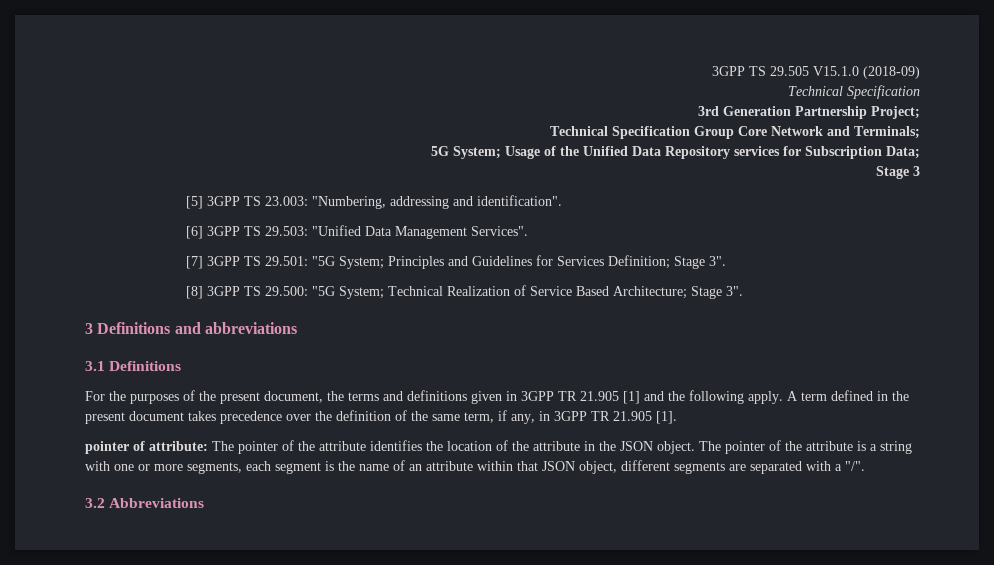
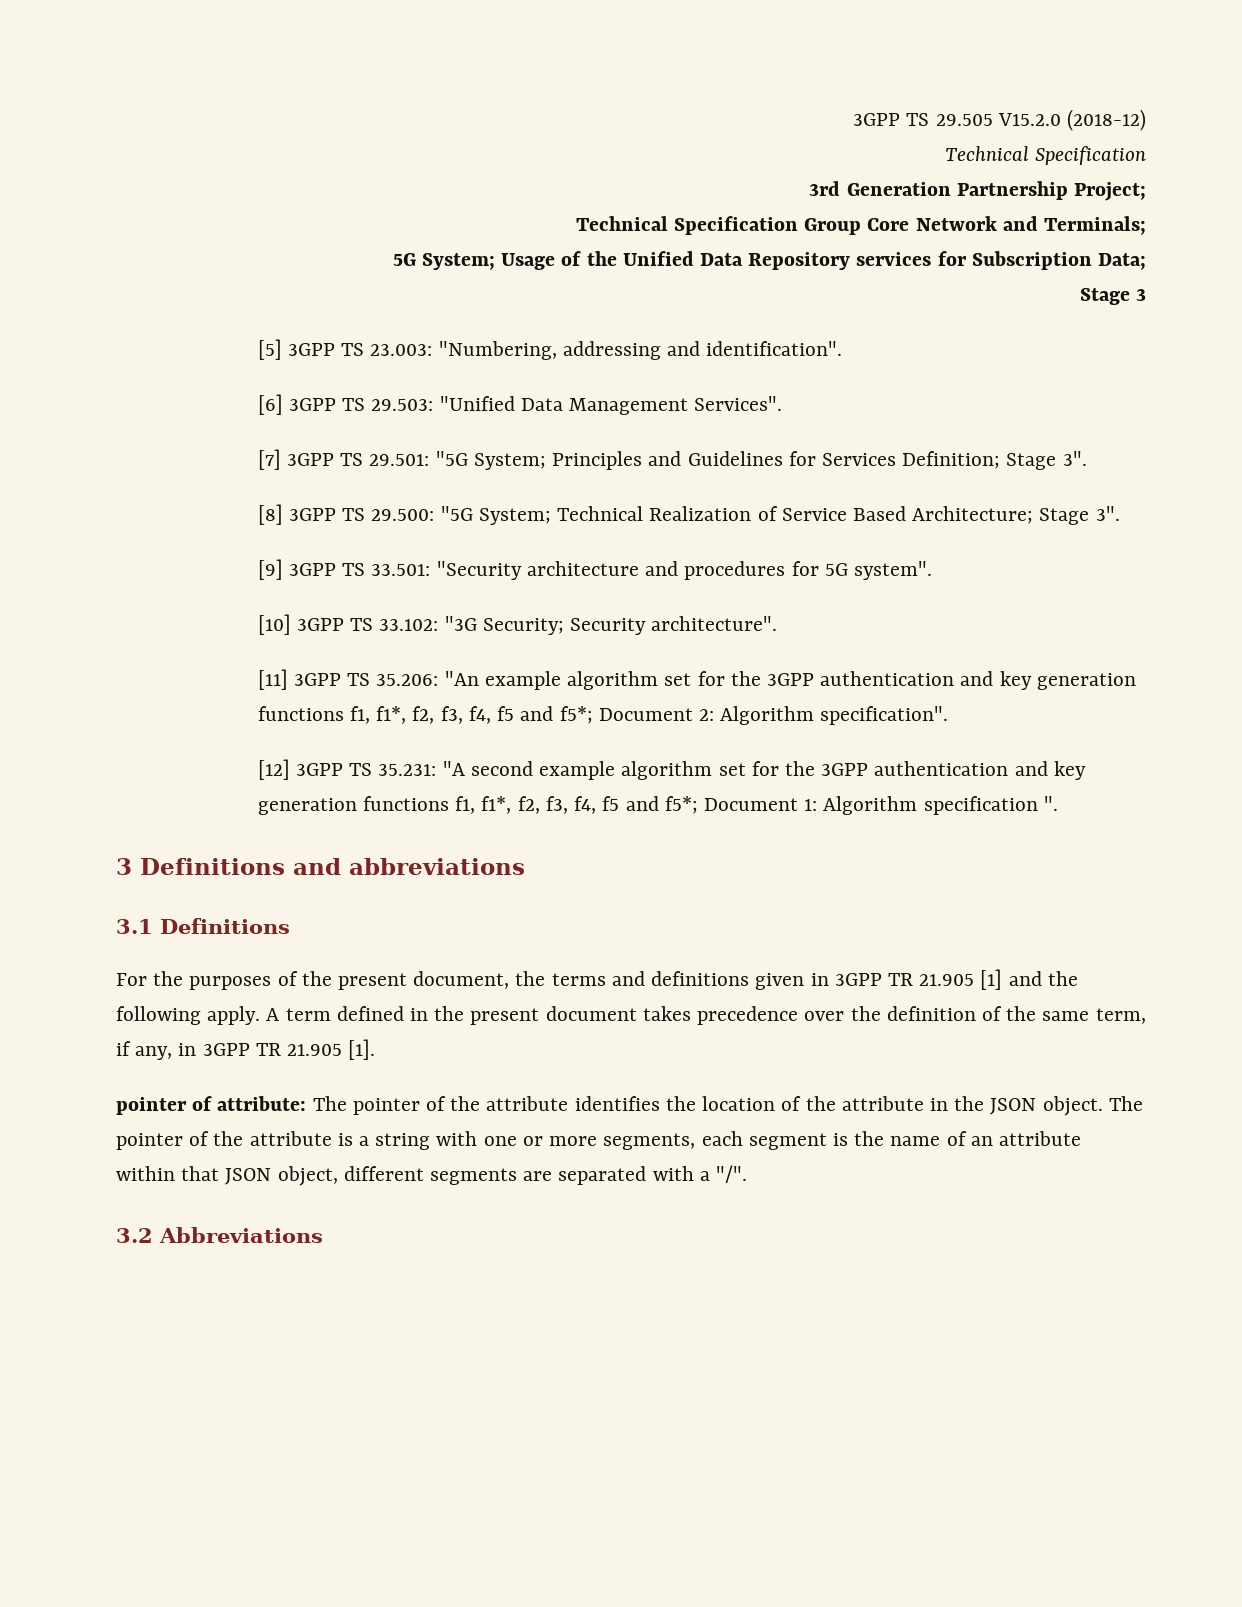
- 3GPP TS 29.505 V15.1.0 (2018-09)
+ 3GPP TS 29.505 V15.2.0 (2018-12)
+ [9] 3GPP TS 33.501: "Security architecture and procedures for 5G system".
+ [10] 3GPP TS 33.102: "3G Security; Security architecture".
+ [11] 3GPP TS 35.206: "An example algorithm set for the 3GPP authentication and key generation functions f1, f1*, f2, f3, f4, f5 and f5*; Document 2: Algorithm specification".
+ [12] 3GPP TS 35.231: "A second example algorithm set for the 3GPP authentication and key generation functions f1, f1*, f2, f3, f4, f5 and f5*; Document 1: Algorithm specification ".

